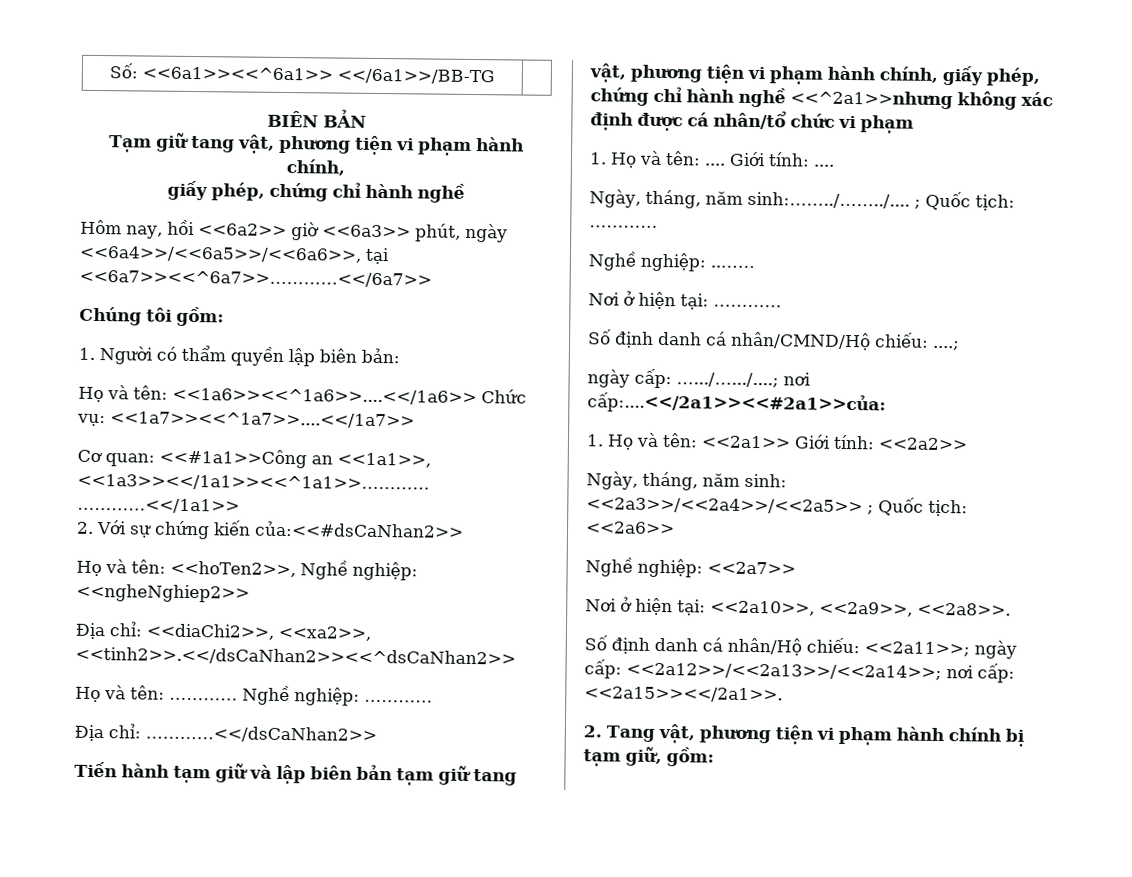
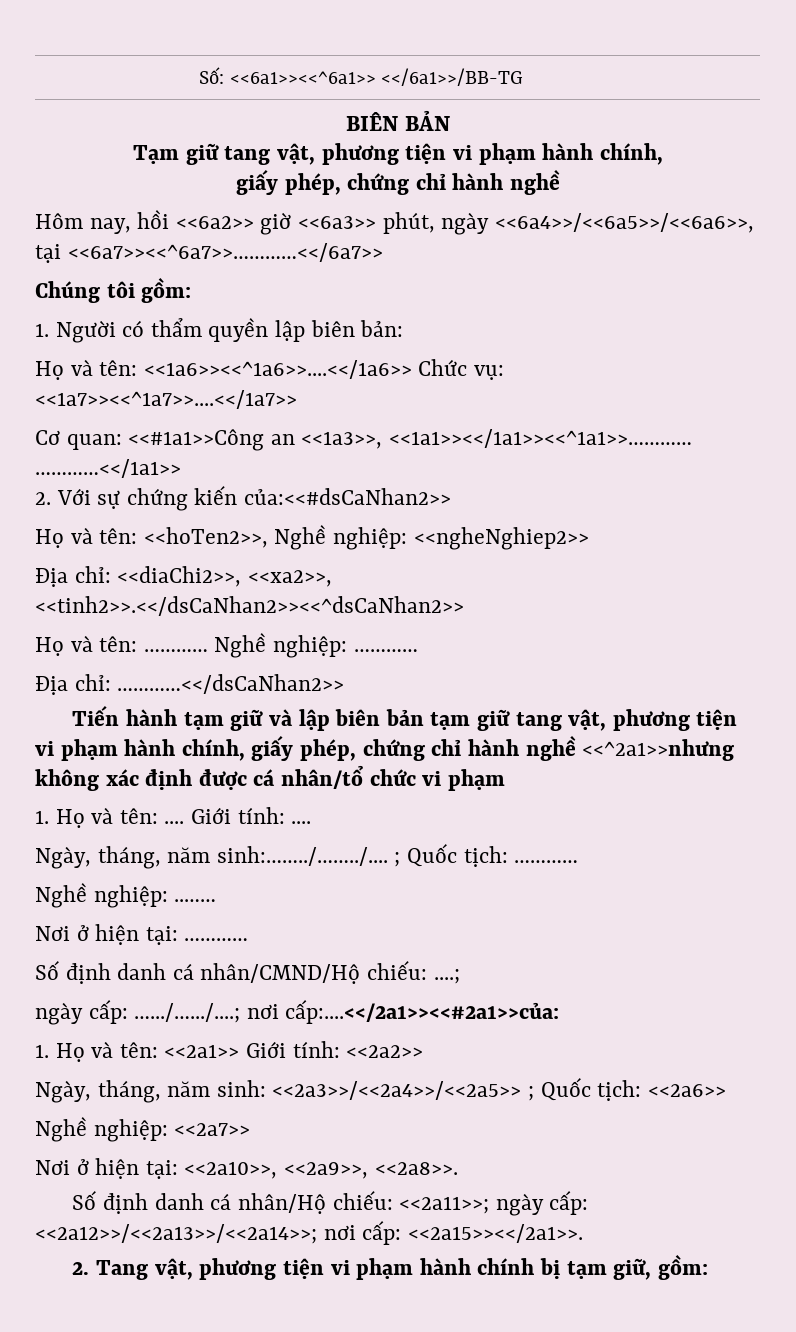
- Cơ quan: <<#1a1>>Công an <<1a1>>, <<1a3>><</1a1>><<^1a1>>…………
+ Cơ quan: <<#1a1>>Công an <<1a3>>, <<1a1>><</1a1>><<^1a1>>…………

